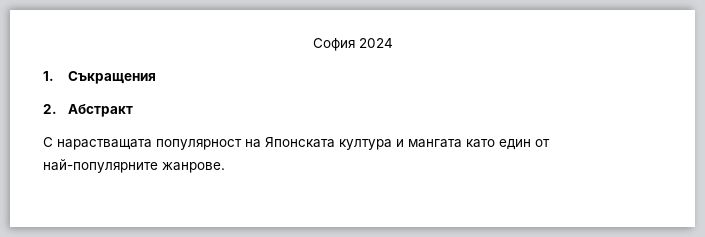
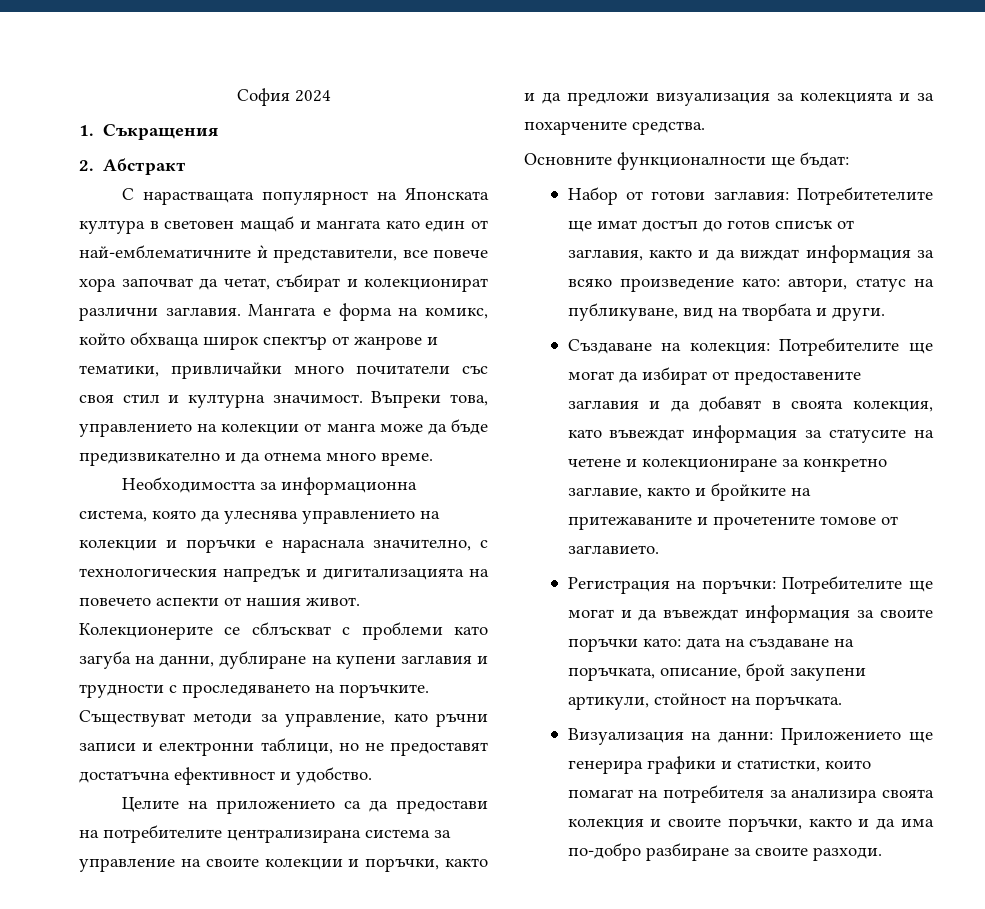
- С нарастващата популярност на Японската култура и мангата като един от най-популярните жанрове.
+ С нарастващата популярност на Японската култура в световен мащаб и мангата като един от най-емблематичните ѝ представители, все повече хора започват да четат, събират и колекционират различни заглавия. Мангата е форма на комикс, който обхваща широк спектър от жанрове и тематики, привличайки много почитатели със своя стил и културна значимост. Въпреки това, управлението на колекции от манга може да бъде предизвикателно и да отнема много време.
+ Необходимостта за информационна система, която да улеснява управлението на колекции и поръчки е нараснала значително, с технологическия напредък и дигитализацията на повечето аспекти от нашия живот. Колекционерите се сблъскват с проблеми като загуба на данни, дублиране на купени заглавия и трудности с проследяването на поръчките. Съществуват методи за управление, като ръчни записи и електронни таблици, но не предоставят достатъчна ефективност и удобство.
+ Целите на приложението са да предостави на потребителите централизирана система за управление на своите колекции и поръчки, както и да предложи визуализация за колекцията и за похарчените средства.
+ Основните функционалности ще бъдат:
+ Набор от готови заглавия: Потребитетелите ще имат достъп до готов списък от заглавия, както и да виждат информация за всяко произведение като: автори, статус на публикуване, вид на творбата и други.
+ Създаване на колекция: Потребителите ще могат да избират от предоставените заглавия и да добавят в своята колекция, като въвеждат информация за статусите на четене и колекциониране за конкретно заглавие, както и бройките на притежаваните и прочетените томове от заглавието.
+ Регистрация на поръчки: Потребителите ще могат и да въвеждат информация за своите поръчки като: дата на създаване на поръчката, описание, брой закупени артикули, стойност на поръчката.
+ Визуализация на данни: Приложението ще генерира графики и статистки, които помагат на потребителя за анализира своята колекция и своите поръчки, както и да има по-добро разбиране за своите разходи.

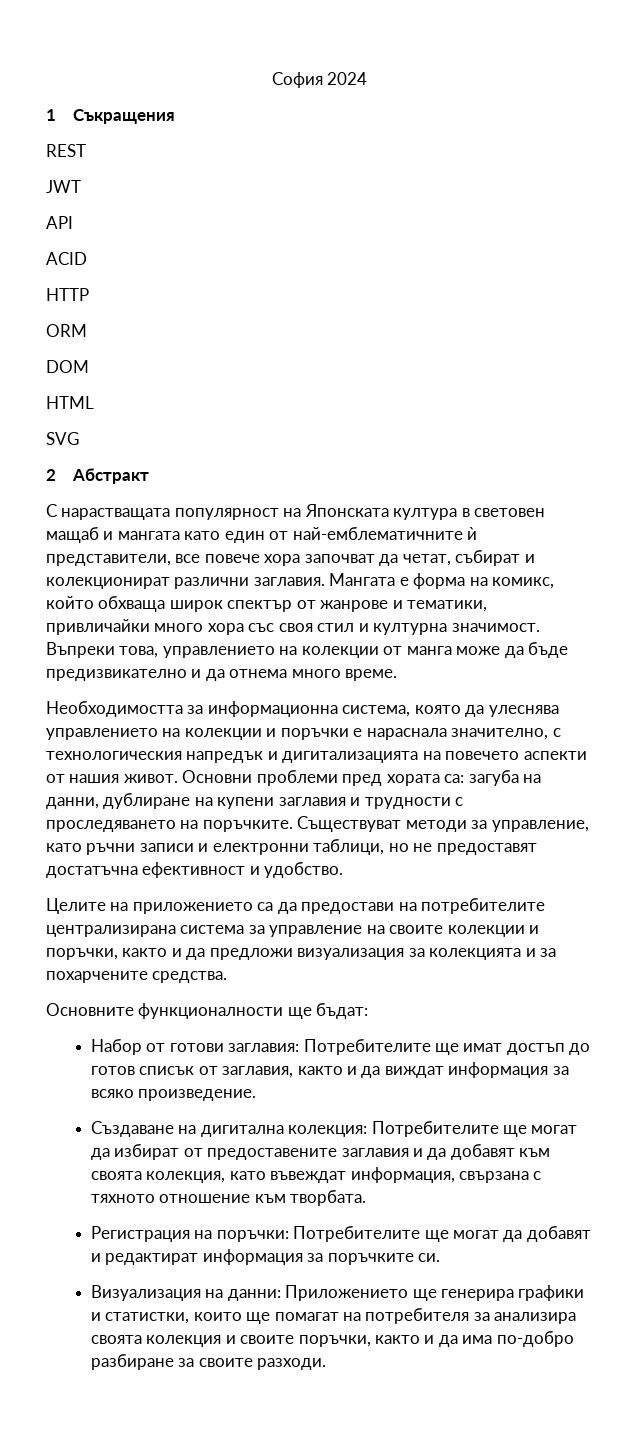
- 1. Съкращения
+ 1 Съкращения
- 2. Абстракт
+ REST
+ JWT
+ API
+ ACID
+ HTTP
+ ORM
+ DOM
+ HTML
+ SVG
+ 2 Абстракт
- Мангата е форма на комикс, който обхваща широк спектър от жанрове и тематики, привличайки много почитатели със своя стил и културна значимост.
+ Мангата е форма на комикс, който обхваща широк спектър от жанрове и тематики, привличайки много хора със своя стил и културна значимост.
- Колекционерите се сблъскват с проблеми като загуба на данни, дублиране на купени заглавия и трудности с проследяването на поръчките.
+ Основни проблеми пред хората са: загуба на данни, дублиране на купени заглавия и трудности с проследяването на поръчките.
- Набор от готови заглавия: Потребитетелите ще имат достъп до готов списък от заглавия, както и да виждат информация за всяко произведение като: автори, статус на публикуване, вид на творбата и други.
+ Набор от готови заглавия: Потребителите ще имат достъп до готов списък от заглавия, както и да виждат информация за всяко произведение.
- Създаване на колекция: Потребителите ще могат да избират от предоставените заглавия и да добавят в своята колекция, като въвеждат информация за статусите на четене и колекциониране за конкретно заглавие, както и бройките на притежаваните и прочетените томове от заглавието.
+ Създаване на дигитална колекция: Потребителите ще могат да избират от предоставените заглавия и да добавят към своята колекция, като въвеждат информация, свързана с тяхното отношение към творбата.
- Регистрация на поръчки: Потребителите ще могат и да въвеждат информация за своите поръчки като: дата на създаване на поръчката, описание, брой закупени артикули, стойност на поръчката.
+ Регистрация на поръчки: Потребителите ще могат да добавят и редактират информация за поръчките си.
- Визуализация на данни: Приложението ще генерира графики и статистки, които помагат на потребителя за анализира своята колекция и своите поръчки, както и да има по-добро разбиране за своите разходи.
+ Визуализация на данни: Приложението ще генерира графики и статистки, които ще помагат на потребителя за анализира своята колекция и своите поръчки, както и да има по-добро разбиране за своите разходи.

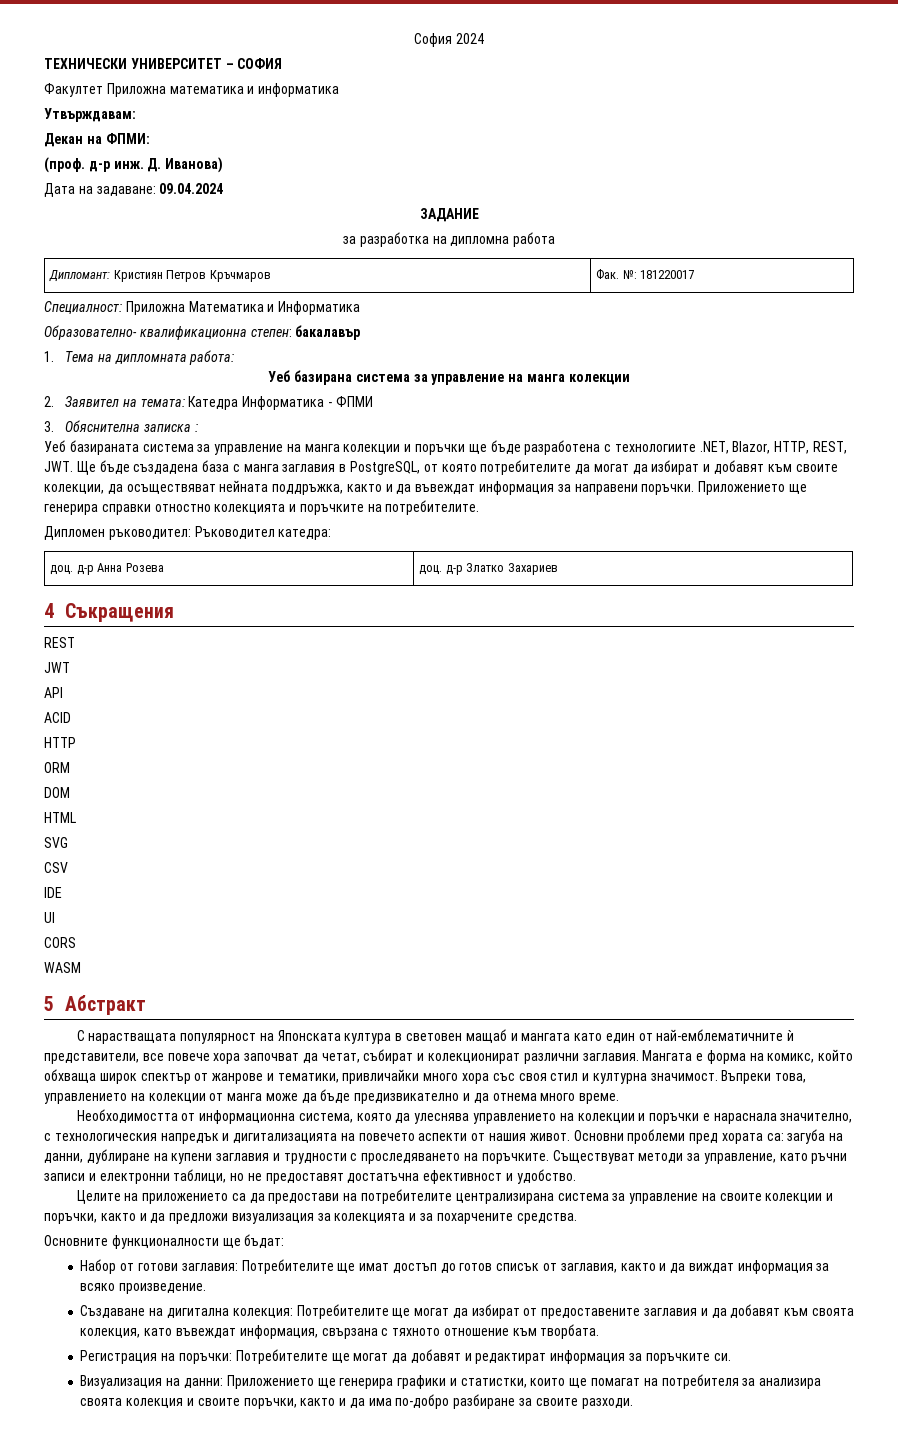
- 1 Съкращения
+ ТЕХНИЧЕСКИ УНИВЕРСИТЕТ – СОФИЯ
+ Факултет Приложна математика и информатика
+ Утвърждавам:
+ Декан на ФПМИ:
+ (проф. д-р инж. Д. Иванова)
+ Дата на задаване: 09.04.2024
+ ЗАДАНИЕ
+ за разработка на дипломна работа
+ Дипломант: Кристиян Петров Кръчмаров | Фак. №: 181220017
+ Специалност: Приложна Математика и Информатика
+ Образователно- квалификационна степен: бакалавър
+ 1. Тема на дипломната работа:
+ Уеб базирана система за управление на манга колекции
+ 2. Заявител на темата: Катедра Информатика - ФПМИ
+ 3. Обяснителна записка :
+ Уеб базираната система за управление на манга колекции и поръчки ще бъде разработена с технологиите .NET, Blazor, HTTP, REST, JWT. Ще бъде създадена база с манга заглавия в PostgreSQL, от която потребителите да могат да избират и добавят към своите колекции, да осъществяват нейната поддръжка, както и да въвеждат информация за направени поръчки. Приложението ще генерира справки отностно колекцията и поръчките на потребителите.
+ Дипломен ръководител: Ръководител катедра:
+ доц. д-р Анна Розева | доц. д-р Златко Захариев
+ 4 Съкращения
- 2 Абстракт
+ CSV
+ IDE
+ UI
+ CORS
+ WASM
+ 5 Абстракт
- Необходимостта за информационна система, която да улеснява управлението на колекции и поръчки е нараснала значително, с технологическия напредък и дигитализацията на повечето аспекти от нашия живот.
+ Необходимостта от информационна система, която да улеснява управлението на колекции и поръчки е нараснала значително, с технологическия напредък и дигитализацията на повечето аспекти от нашия живот.

